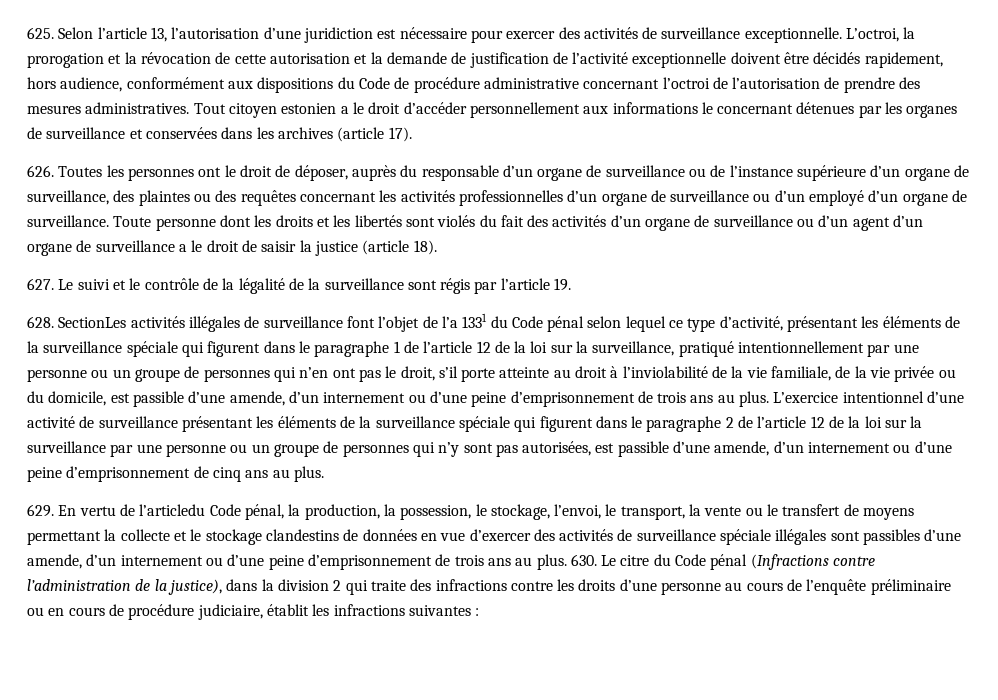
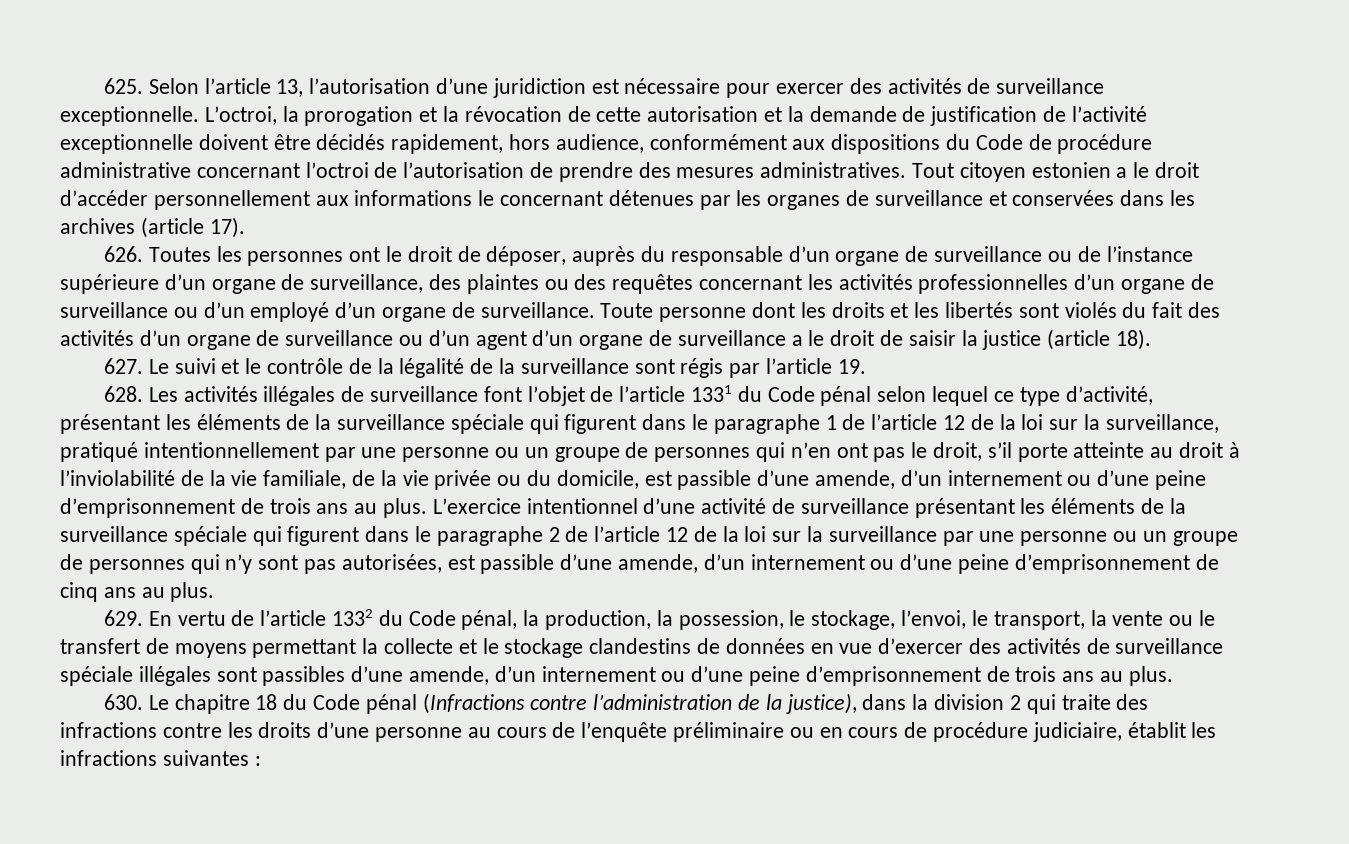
- 628. SectionLes activités illégales de surveillance font l’objet de l’a 1331 du Code pénal selon lequel ce type d’activité, présentant les éléments de la surveillance spéciale qui figurent dans le paragraphe 1 de l’article 12 de la loi sur la surveillance, pratiqué intentionnellement par une personne ou un groupe de personnes qui n’en ont pas le droit, s’il porte atteinte au droit à l’inviolabilité de la vie familiale, de la vie privée ou du domicile, est passible d’une amende, d’un internement ou d’une peine d’emprisonnement de trois ans au plus.
+ 628. Les activités illégales de surveillance font l’objet de l’article 1331 du Code pénal selon lequel ce type d’activité, présentant les éléments de la surveillance spéciale qui figurent dans le paragraphe 1 de l’article 12 de la loi sur la surveillance, pratiqué intentionnellement par une personne ou un groupe de personnes qui n’en ont pas le droit, s’il porte atteinte au droit à l’inviolabilité de la vie familiale, de la vie privée ou du domicile, est passible d’une amende, d’un internement ou d’une peine d’emprisonnement de trois ans au plus.
- 629. En vertu de l’articledu Code pénal, la production, la possession, le stockage, l’envoi, le transport, la vente ou le transfert de moyens permettant la collecte et le stockage clandestins de données en vue d’exercer des activités de surveillance spéciale illégales sont passibles d’une amende, d’un internement ou d’une peine d’emprisonnement de trois ans au plus. 630. Le citre du Code pénal (Infractions contre l’administration de la justice), dans la division 2 qui traite des infractions contre les droits d’une personne au cours de l’enquête préliminaire ou en cours de procédure judiciaire, établit les infractions suivantes :
+ 629. En vertu de l’article 1332 du Code pénal, la production, la possession, le stockage, l’envoi, le transport, la vente ou le transfert de moyens permettant la collecte et le stockage clandestins de données en vue d’exercer des activités de surveillance spéciale illégales sont passibles d’une amende, d’un internement ou d’une peine d’emprisonnement de trois ans au plus.
+ 630. Le chapitre 18 du Code pénal (Infractions contre l’administration de la justice), dans la division 2 qui traite des infractions contre les droits d’une personne au cours de l’enquête préliminaire ou en cours de procédure judiciaire, établit les infractions suivantes :

